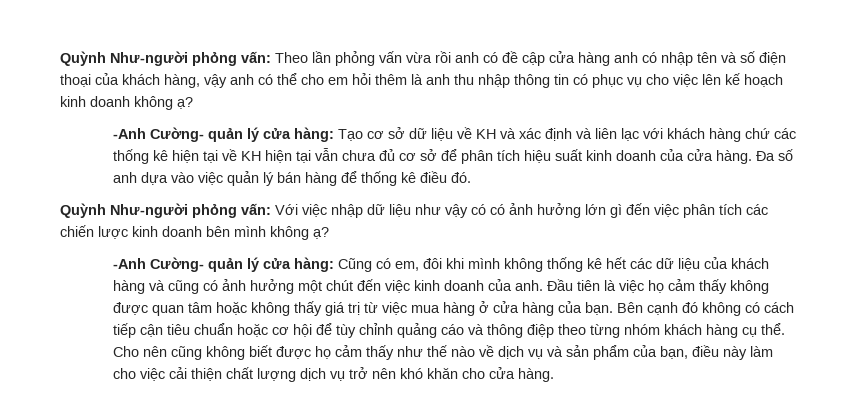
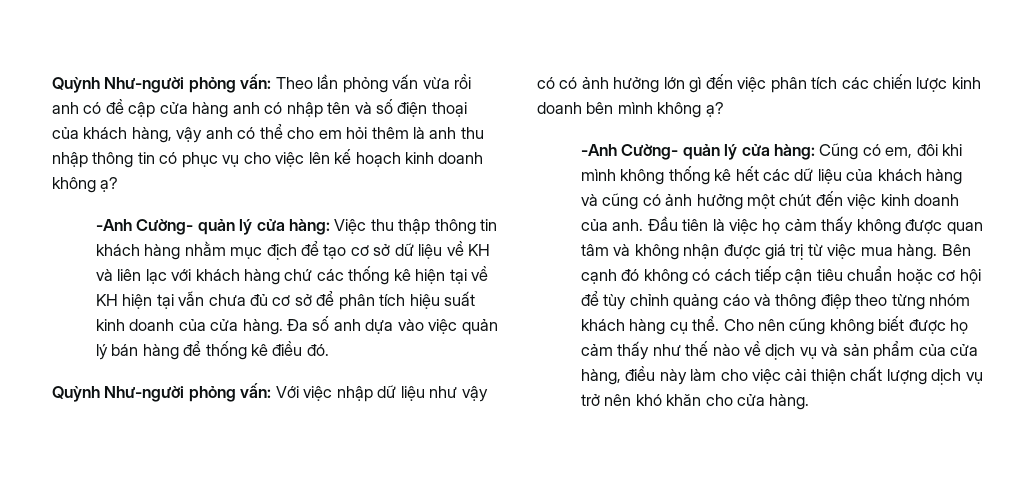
- -Anh Cường- quản lý cửa hàng: Tạo cơ sở dữ liệu về KH và xác định và liên lạc với khách hàng chứ các thống kê hiện tại về KH hiện tại vẫn chưa đủ cơ sở để phân tích hiệu suất kinh doanh của cửa hàng.
+ -Anh Cường- quản lý cửa hàng: Việc thu thập thông tin khách hàng nhằm mục địch để tạo cơ sở dữ liệu về KH và liên lạc với khách hàng chứ các thống kê hiện tại về KH hiện tại vẫn chưa đủ cơ sở để phân tích hiệu suất kinh doanh của cửa hàng.
- Đầu tiên là việc họ cảm thấy không được quan tâm hoặc không thấy giá trị từ việc mua hàng ở cửa hàng của bạn.
+ Đầu tiên là việc họ cảm thấy không được quan tâm và không nhận được giá trị từ việc mua hàng.
- Cho nên cũng không biết được họ cảm thấy như thế nào về dịch vụ và sản phẩm của bạn, điều này làm cho việc cải thiện chất lượng dịch vụ trở nên khó khăn cho cửa hàng.
+ Cho nên cũng không biết được họ cảm thấy như thế nào về dịch vụ và sản phẩm của cửa hàng, điều này làm cho việc cải thiện chất lượng dịch vụ trở nên khó khăn cho cửa hàng.

